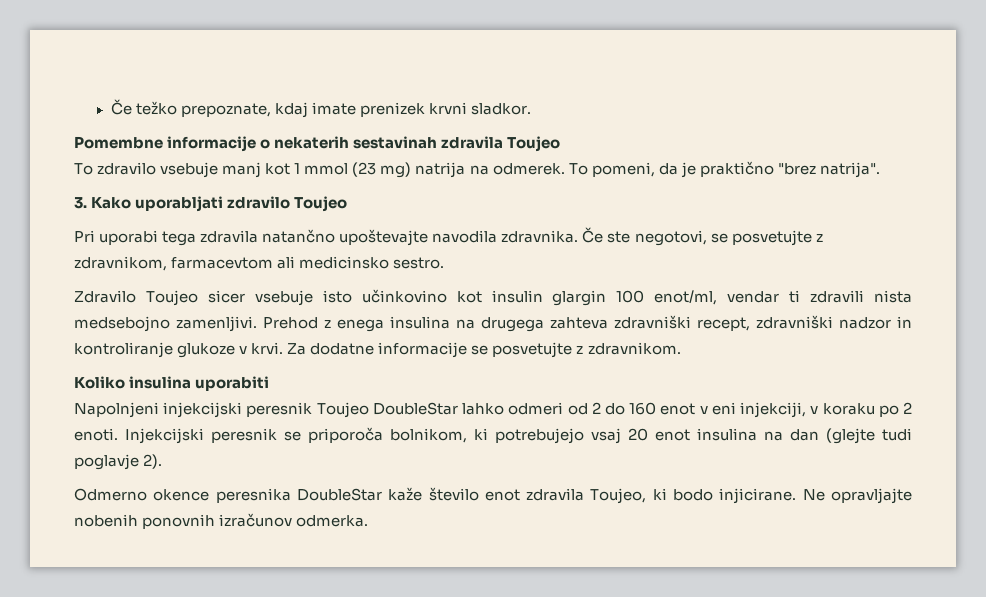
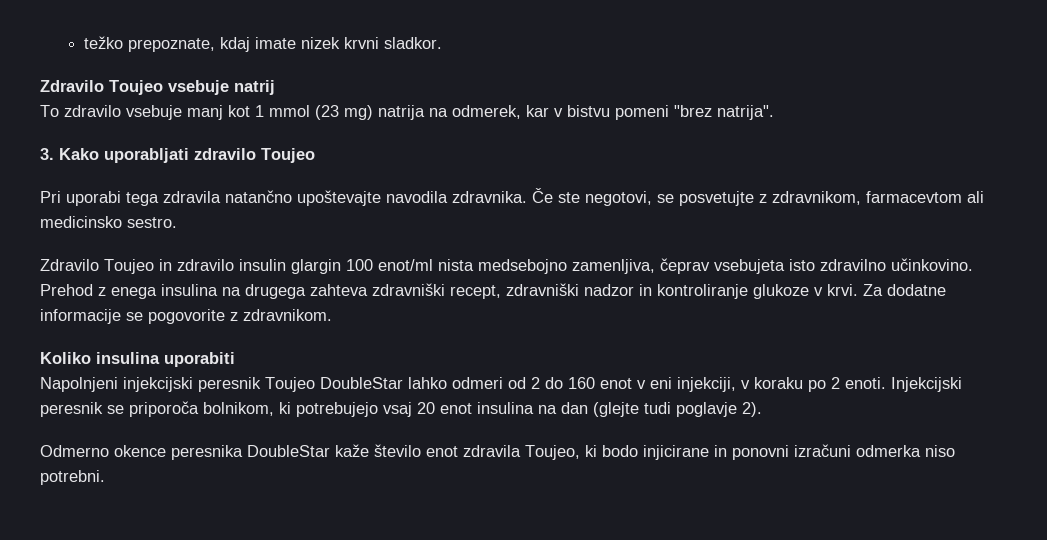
- Če težko prepoznate, kdaj imate prenizek krvni sladkor.
+ težko prepoznate, kdaj imate nizek krvni sladkor.
- Pomembne informacije o nekaterih sestavinah zdravila Toujeo
+ Zdravilo Toujeo vsebuje natrij
- To zdravilo vsebuje manj kot 1 mmol (23 mg) natrija na odmerek. To pomeni, da je praktično "brez natrija".
+ To zdravilo vsebuje manj kot 1 mmol (23 mg) natrija na odmerek, kar v bistvu pomeni "brez natrija".
- Zdravilo Toujeo sicer vsebuje isto učinkovino kot insulin glargin 100 enot/ml, vendar ti zdravili nista medsebojno zamenljivi.
+ Zdravilo Toujeo in zdravilo insulin glargin 100 enot/ml nista medsebojno zamenljiva, čeprav vsebujeta isto zdravilno učinkovino.
- Za dodatne informacije se posvetujte z zdravnikom.
+ Za dodatne informacije se pogovorite z zdravnikom.
- Odmerno okence peresnika DoubleStar kaže število enot zdravila Toujeo, ki bodo injicirane. Ne opravljajte nobenih ponovnih izračunov odmerka.
+ Odmerno okence peresnika DoubleStar kaže število enot zdravila Toujeo, ki bodo injicirane in ponovni izračuni odmerka niso potrebni.

